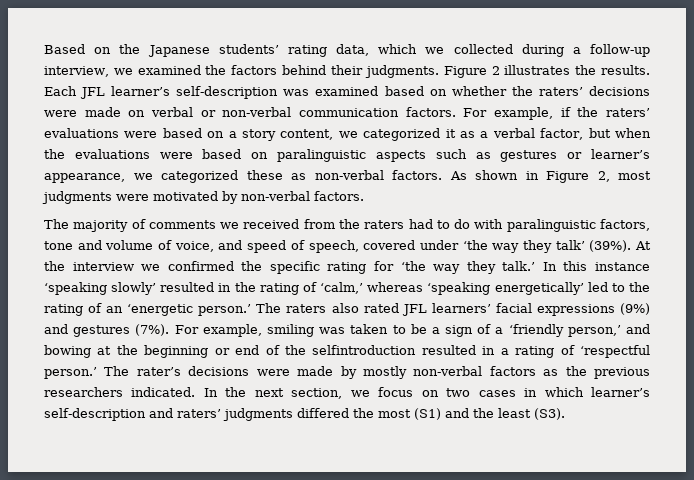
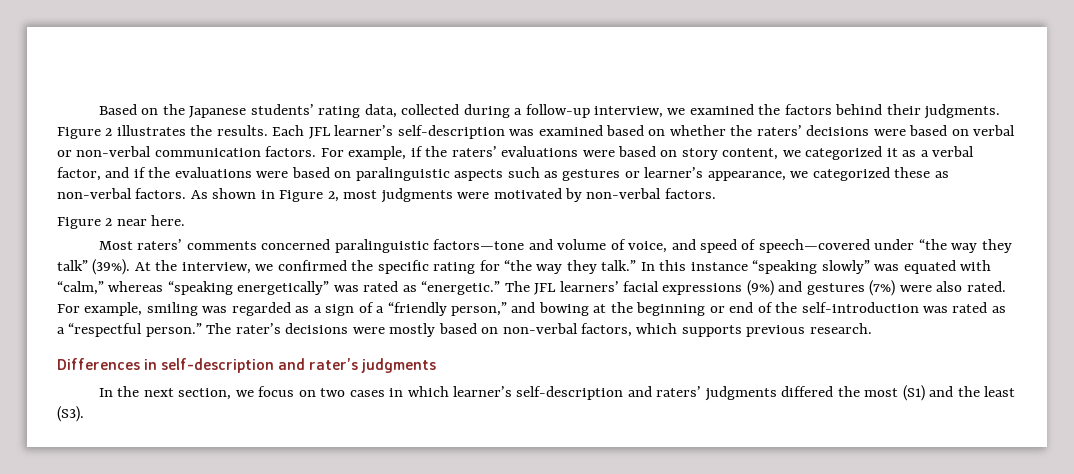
- Based on the Japanese students’ rating data, which we collected during a follow-up interview, we examined the factors behind their judgments.
+ Based on the Japanese students’ rating data, collected during a follow-up interview, we examined the factors behind their judgments.
- Each JFL learner’s self-description was examined based on whether the raters’ decisions were made on verbal or non-verbal communication factors.
+ Each JFL learner’s self-description was examined based on whether the raters’ decisions were based on verbal or non-verbal communication factors.
- For example, if the raters’ evaluations were based on a story content, we categorized it as a verbal factor, but when the evaluations were based on paralinguistic aspects such as gestures or learner’s appearance, we categorized these as non-verbal factors.
+ For example, if the raters’ evaluations were based on story content, we categorized it as a verbal factor, and if the evaluations were based on paralinguistic aspects such as gestures or learner’s appearance, we categorized these as non-verbal factors.
- The majority of comments we received from the raters had to do with paralinguistic factors, tone and volume of voice, and speed of speech, covered under ‘the way they talk’ (39%).
+ Figure 2 near here.
+ Most raters’ comments concerned paralinguistic factors—tone and volume of voice, and speed of speech—covered under “the way they talk” (39%).
- At the interview we confirmed the specific rating for ‘the way they talk.’
+ At the interview, we confirmed the specific rating for “the way they talk.”
- In this instance ‘speaking slowly’ resulted in the rating of ‘calm,’ whereas ‘speaking energetically’ led to the rating of an ‘energetic person.’ The raters also rated JFL learners’ facial expressions (9%) and gestures (7%).
+ In this instance “speaking slowly” was equated with “calm,” whereas “speaking energetically” was rated as “energetic.” The JFL learners’ facial expressions (9%) and gestures (7%) were also rated.
- For example, smiling was taken to be a sign of a ‘friendly person,’ and bowing at the beginning or end of the selfintroduction resulted in a rating of ‘respectful person.’ The rater’s decisions were made by mostly non-verbal factors as the previous researchers indicated. In the next section, we focus on two cases in which learner’s self-description and raters’ judgments differed the most (S1) and the least (S3).
+ For example, smiling was regarded as a sign of a “friendly person,” and bowing at the beginning or end of the self-introduction was rated as a “respectful person.” The rater’s decisions were mostly based on non-verbal factors, which supports previous research.
+ Differences in self-description and rater’s judgments
+ In the next section, we focus on two cases in which learner’s self-description and raters’ judgments differed the most (S1) and the least (S3).

